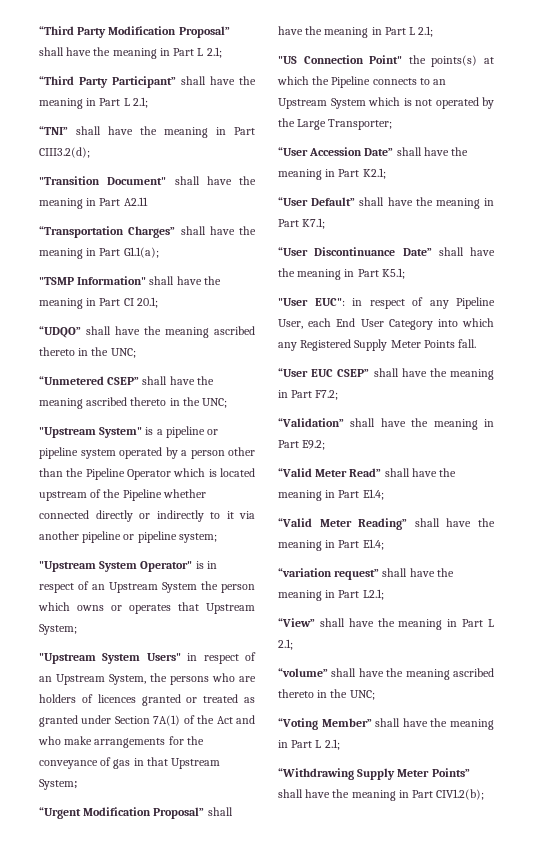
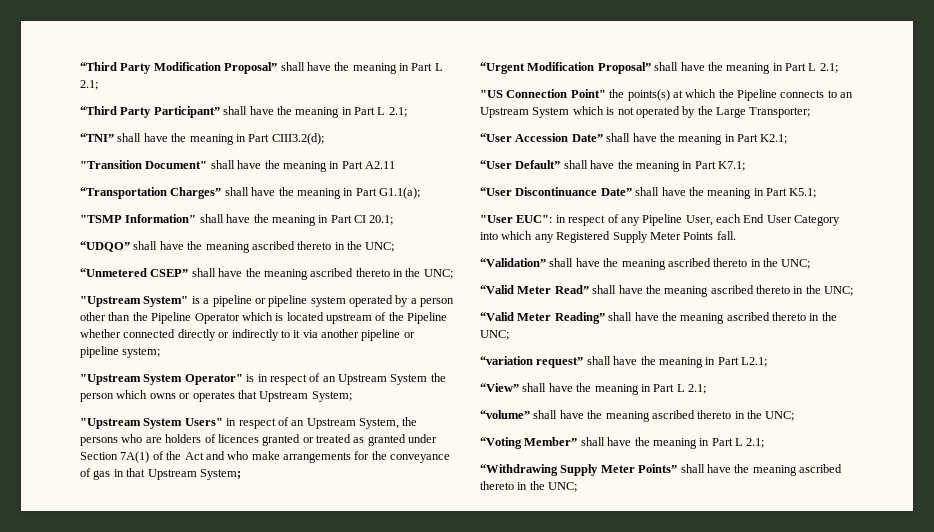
- “User EUC CSEP” shall have the meaning in Part F7.2;
- “Validation” shall have the meaning in Part E9.2;
+ “Validation” shall have the meaning ascribed thereto in the UNC;
- “Valid Meter Read” shall have the meaning in Part E1.4;
+ “Valid Meter Read” shall have the meaning ascribed thereto in the UNC;
- “Valid Meter Reading” shall have the meaning in Part E1.4;
+ “Valid Meter Reading” shall have the meaning ascribed thereto in the UNC;
- “Withdrawing Supply Meter Points” shall have the meaning in Part CIV1.2(b);
+ “Withdrawing Supply Meter Points” shall have the meaning ascribed thereto in the UNC;

